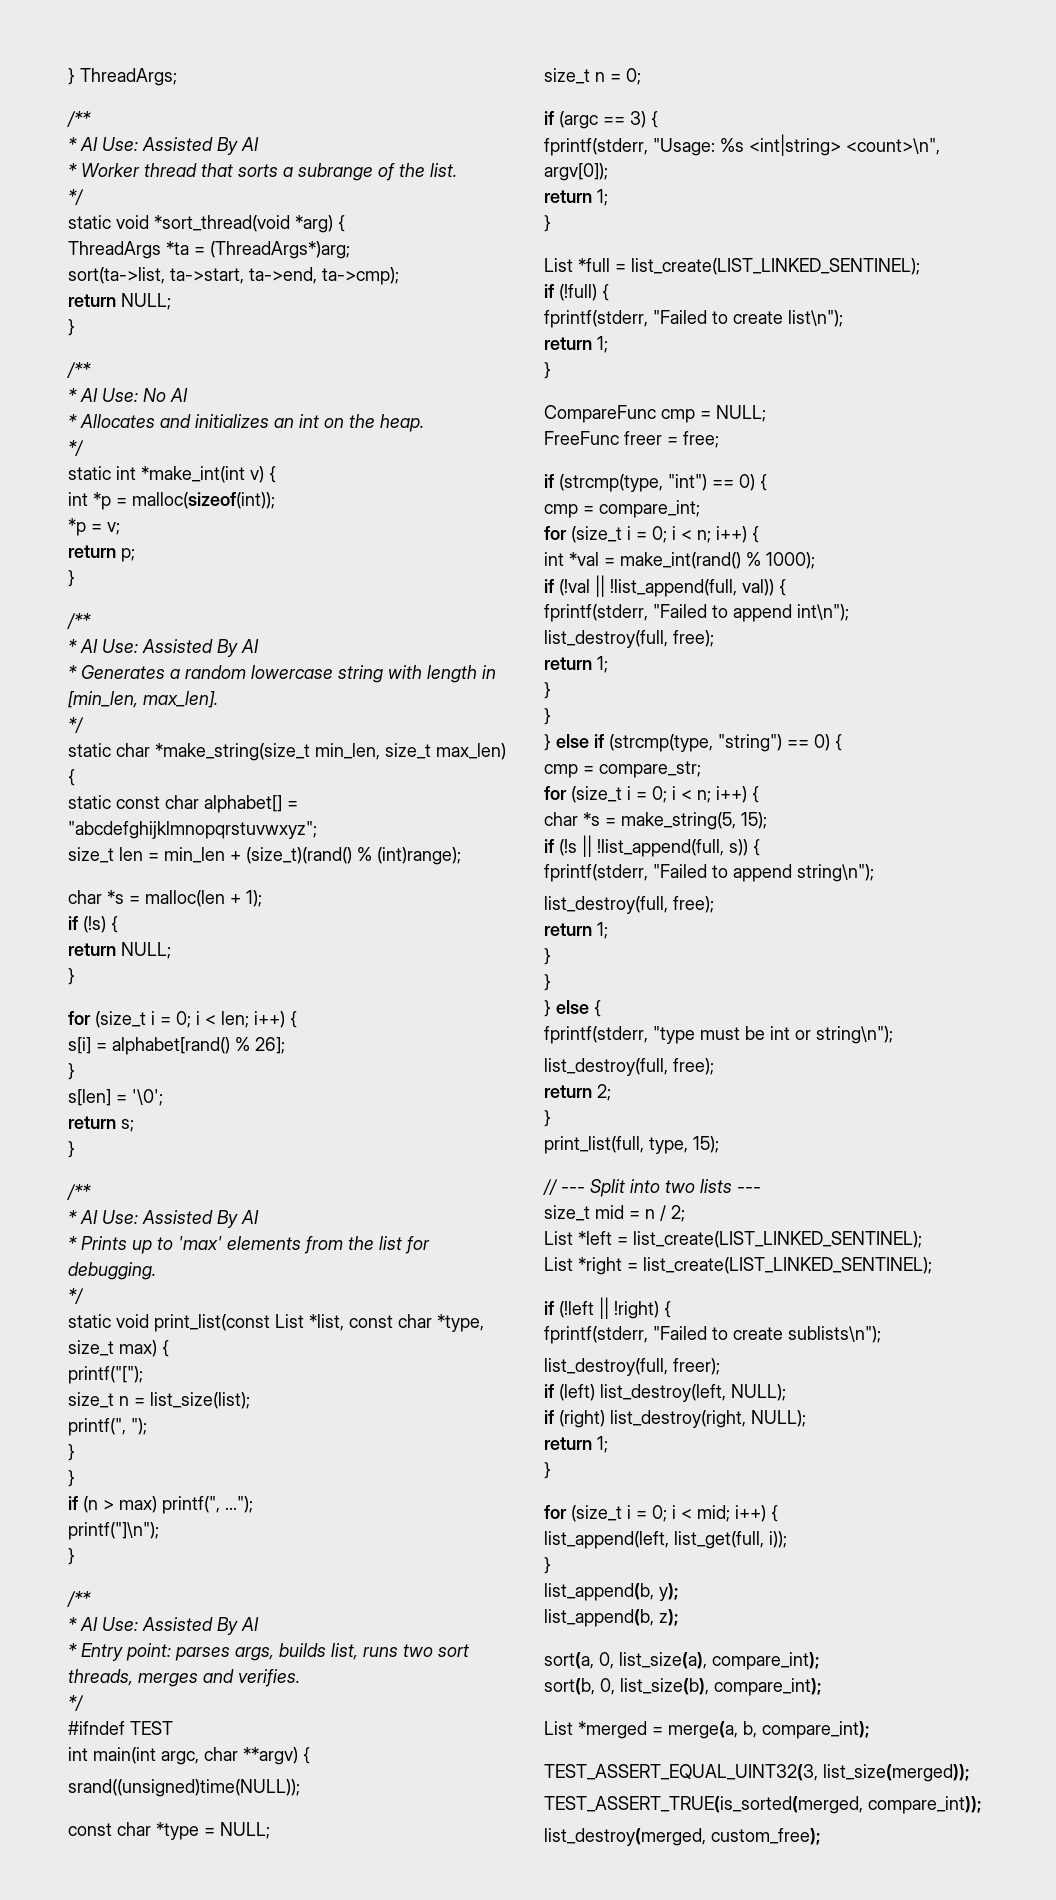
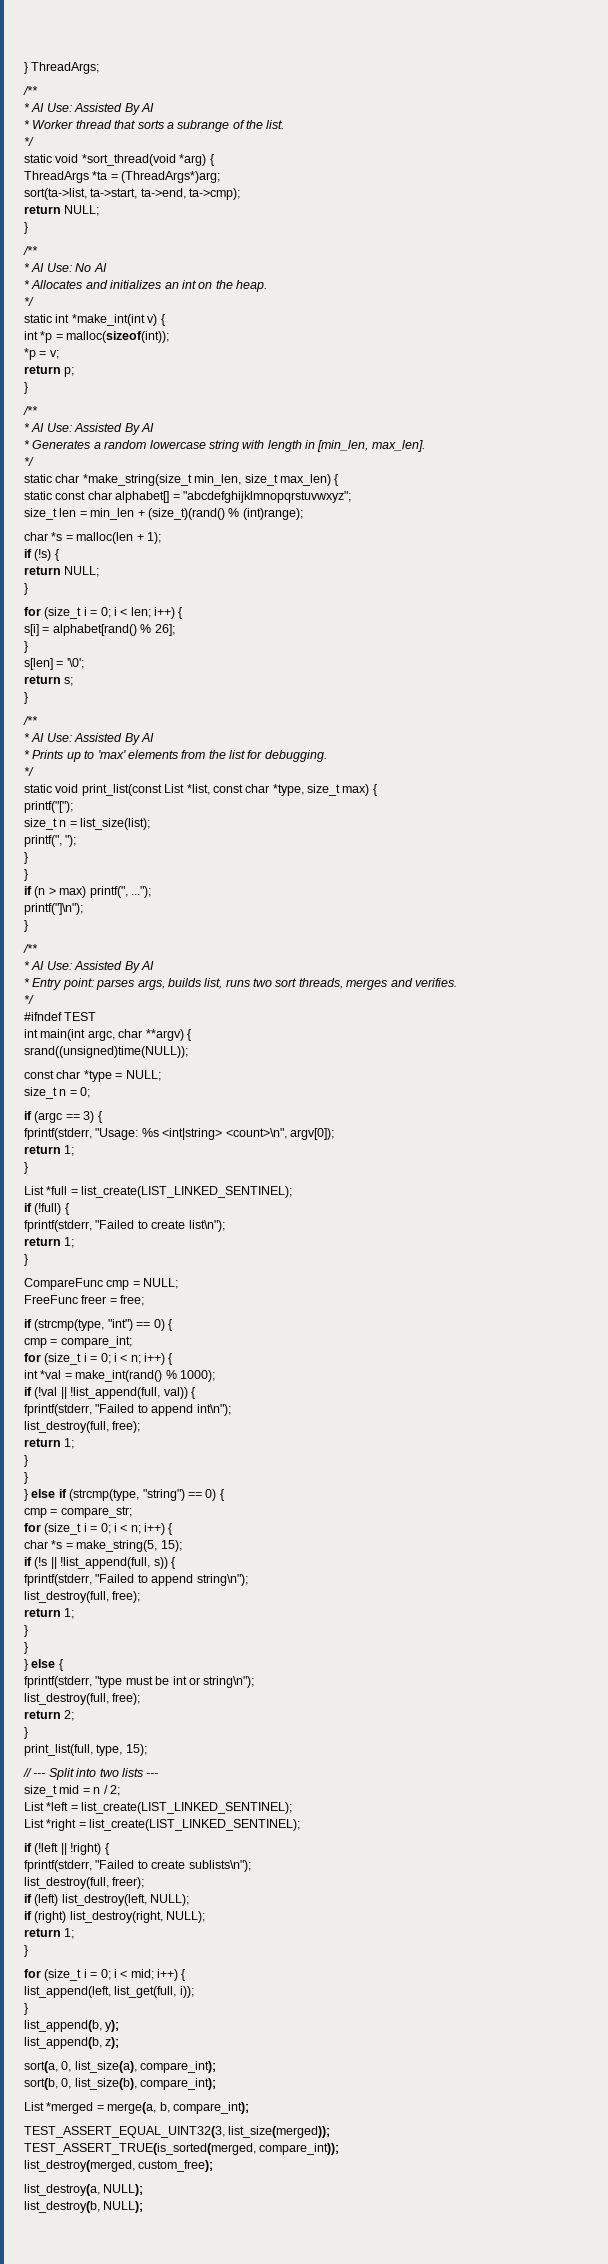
+ list_destroy(a, NULL);
+ list_destroy(b, NULL);

